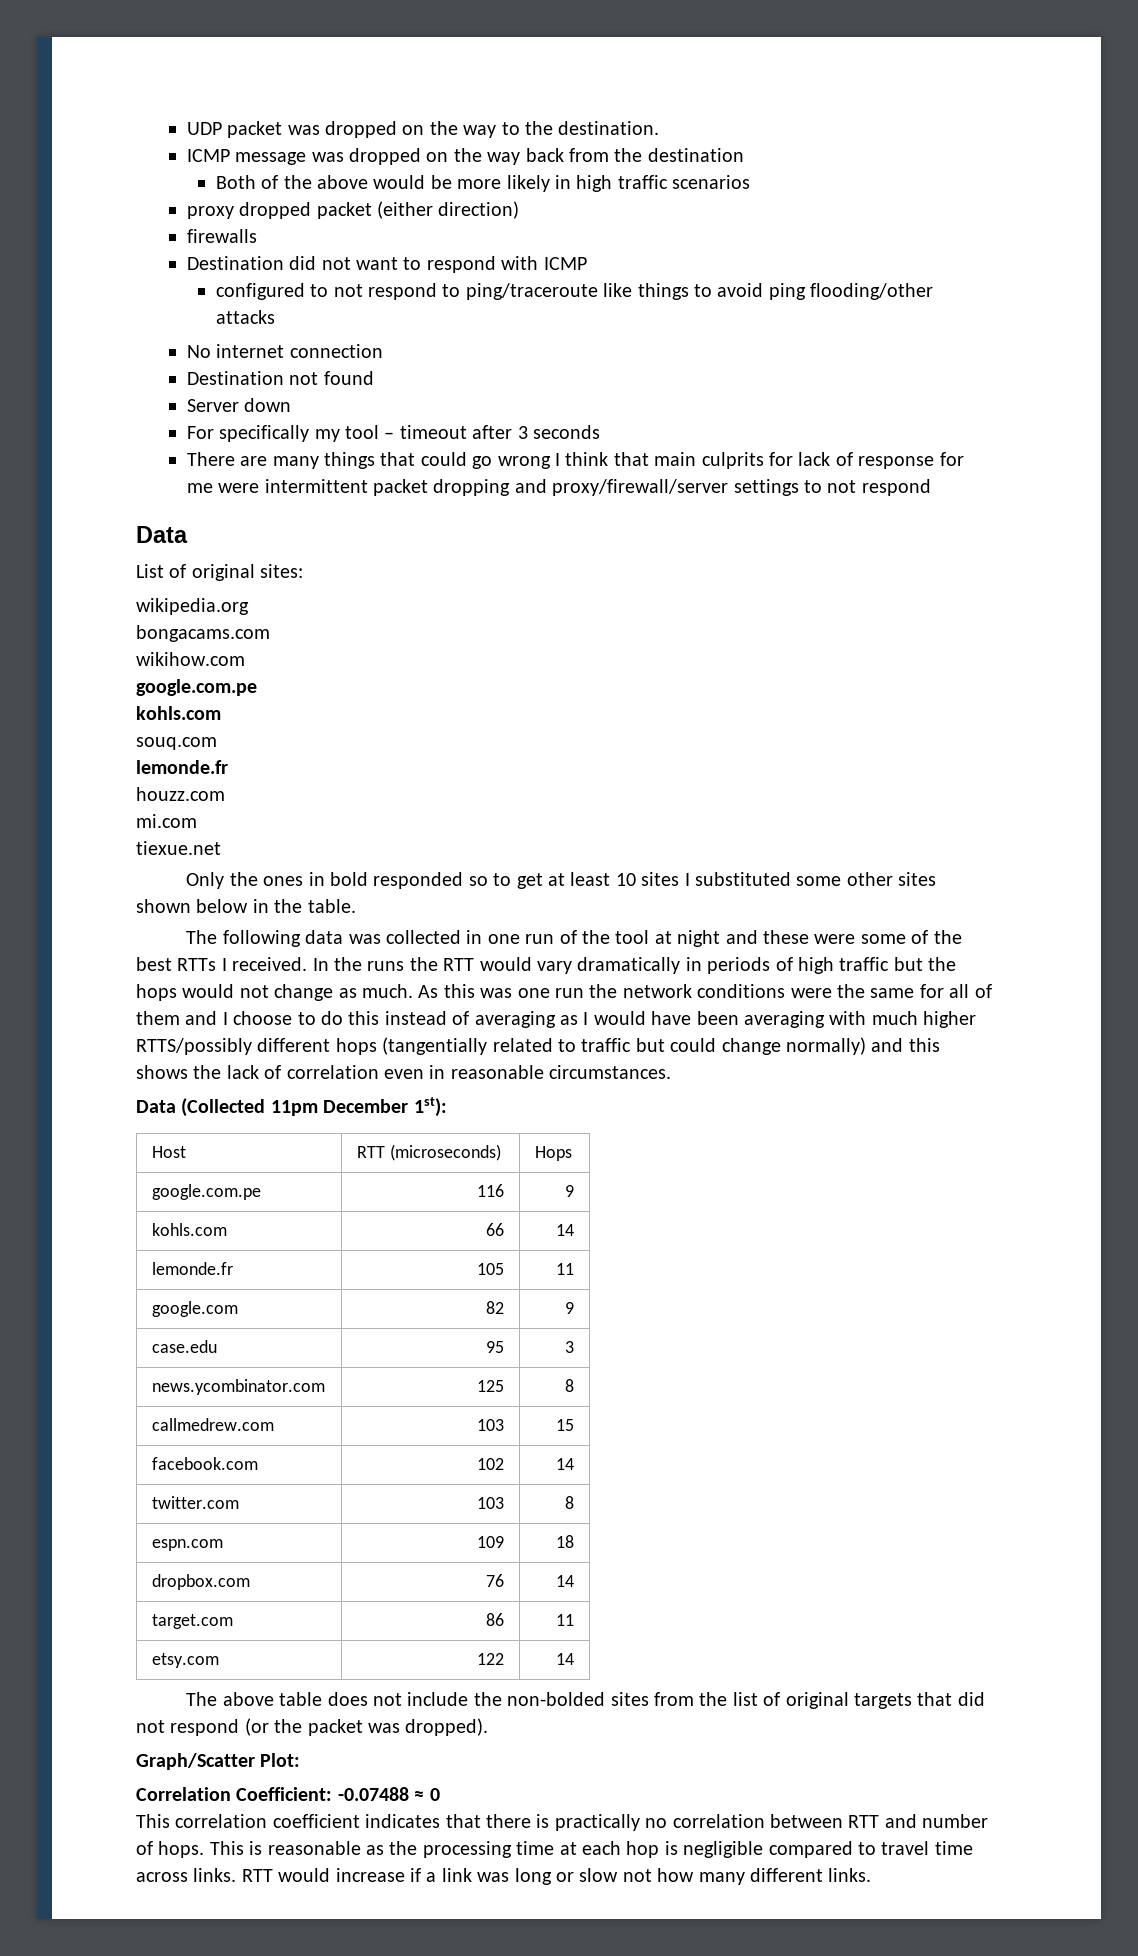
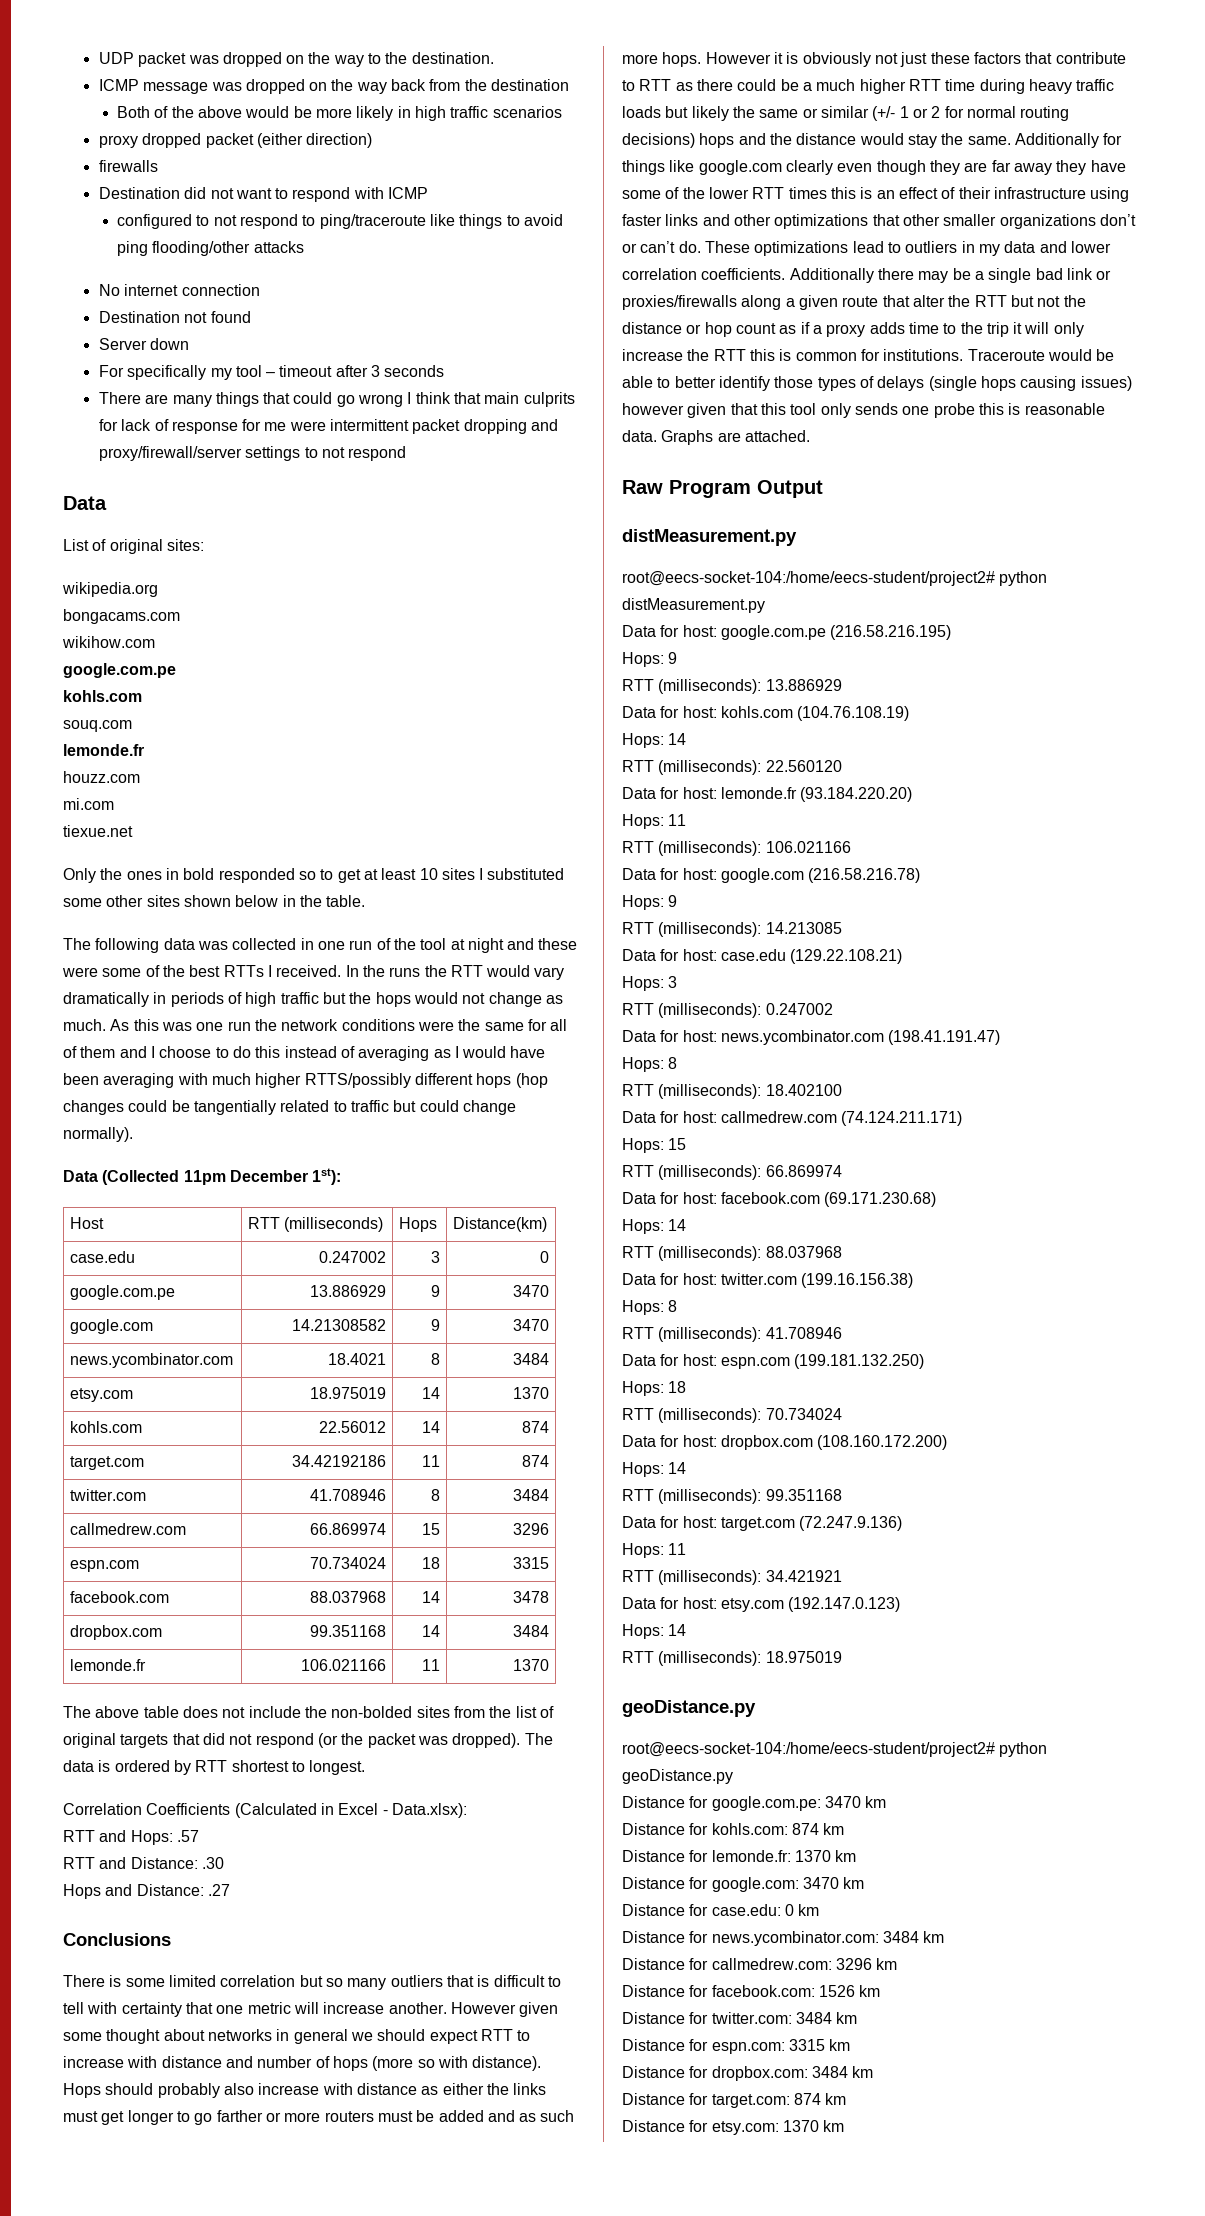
- As this was one run the network conditions were the same for all of them and I choose to do this instead of averaging as I would have been averaging with much higher RTTS/possibly different hops (tangentially related to traffic but could change normally) and this shows the lack of correlation even in reasonable circumstances.
+ As this was one run the network conditions were the same for all of them and I choose to do this instead of averaging as I would have been averaging with much higher RTTS/possibly different hops (hop changes could be tangentially related to traffic but could change normally).
- Host | RTT (microseconds) | Hops
+ Host | RTT (milliseconds) | Hops | Distance(km)
+ case.edu | 0.247002 | 3 | 0
- google.com.pe | 116 | 9
+ google.com.pe | 13.886929 | 9 | 3470
+ google.com | 14.21308582 | 9 | 3470
+ news.ycombinator.com | 18.4021 | 8 | 3484
+ etsy.com | 18.975019 | 14 | 1370
- kohls.com | 66 | 14
+ kohls.com | 22.56012 | 14 | 874
+ target.com | 34.42192186 | 11 | 874
+ twitter.com | 41.708946 | 8 | 3484
+ callmedrew.com | 66.869974 | 15 | 3296
+ espn.com | 70.734024 | 18 | 3315
+ facebook.com | 88.037968 | 14 | 3478
+ dropbox.com | 99.351168 | 14 | 3484
- lemonde.fr | 105 | 11
- google.com | 82 | 9
- case.edu | 95 | 3
- news.ycombinator.com | 125 | 8
- callmedrew.com | 103 | 15
- facebook.com | 102 | 14
- twitter.com | 103 | 8
- espn.com | 109 | 18
- dropbox.com | 76 | 14
- target.com | 86 | 11
- etsy.com | 122 | 14
+ lemonde.fr | 106.021166 | 11 | 1370
- The above table does not include the non-bolded sites from the list of original targets that did not respond (or the packet was dropped).
- Graph/Scatter Plot:
- Correlation Coefficient: -0.07488 ≈ 0
- This correlation coefficient indicates that there is practically no correlation between RTT and number of hops. This is reasonable as the processing time at each hop is negligible compared to travel time across links. RTT would increase if a link was long or slow not how many different links.
+ The above table does not include the non-bolded sites from the list of original targets that did not respond (or the packet was dropped). The data is ordered by RTT shortest to longest.
+ Correlation Coefficients (Calculated in Excel - Data.xlsx):
+ RTT and Hops: .57
+ RTT and Distance: .30
+ Hops and Distance: .27
+ Conclusions
+ There is some limited correlation but so many outliers that is difficult to tell with certainty that one metric will increase another. However given some thought about networks in general we should expect RTT to increase with distance and number of hops (more so with distance). Hops should probably also increase with distance as either the links must get longer to go farther or more routers must be added and as such more hops. However it is obviously not just these factors that contribute to RTT as there could be a much higher RTT time during heavy traffic loads but likely the same or similar (+/- 1 or 2 for normal routing decisions) hops and the distance would stay the same. Additionally for things like google.com clearly even though they are far away they have some of the lower RTT times this is an effect of their infrastructure using faster links and other optimizations that other smaller organizations don’t or can’t do. These optimizations lead to outliers in my data and lower correlation coefficients. Additionally there may be a single bad link or proxies/firewalls along a given route that alter the RTT but not the distance or hop count as if a proxy adds time to the trip it will only increase the RTT this is common for institutions. Traceroute would be able to better identify those types of delays (single hops causing issues) however given that this tool only sends one probe this is reasonable data. Graphs are attached.
+ Raw Program Output
+ distMeasurement.py
+ root@eecs-socket-104:/home/eecs-student/project2# python distMeasurement.py
+ Data for host: google.com.pe (216.58.216.195)
+ Hops: 9
+ RTT (milliseconds): 13.886929
+ Data for host: kohls.com (104.76.108.19)
+ Hops: 14
+ RTT (milliseconds): 22.560120
+ Data for host: lemonde.fr (93.184.220.20)
+ Hops: 11
+ RTT (milliseconds): 106.021166
+ Data for host: google.com (216.58.216.78)
+ Hops: 9
+ RTT (milliseconds): 14.213085
+ Data for host: case.edu (129.22.108.21)
+ Hops: 3
+ RTT (milliseconds): 0.247002
+ Data for host: news.ycombinator.com (198.41.191.47)
+ Hops: 8
+ RTT (milliseconds): 18.402100
+ Data for host: callmedrew.com (74.124.211.171)
+ Hops: 15
+ RTT (milliseconds): 66.869974
+ Data for host: facebook.com (69.171.230.68)
+ Hops: 14
+ RTT (milliseconds): 88.037968
+ Data for host: twitter.com (199.16.156.38)
+ Hops: 8
+ RTT (milliseconds): 41.708946
+ Data for host: espn.com (199.181.132.250)
+ Hops: 18
+ RTT (milliseconds): 70.734024
+ Data for host: dropbox.com (108.160.172.200)
+ Hops: 14
+ RTT (milliseconds): 99.351168
+ Data for host: target.com (72.247.9.136)
+ Hops: 11
+ RTT (milliseconds): 34.421921
+ Data for host: etsy.com (192.147.0.123)
+ Hops: 14
+ RTT (milliseconds): 18.975019
+ geoDistance.py
+ root@eecs-socket-104:/home/eecs-student/project2# python geoDistance.py
+ Distance for google.com.pe: 3470 km
+ Distance for kohls.com: 874 km
+ Distance for lemonde.fr: 1370 km
+ Distance for google.com: 3470 km
+ Distance for case.edu: 0 km
+ Distance for news.ycombinator.com: 3484 km
+ Distance for callmedrew.com: 3296 km
+ Distance for facebook.com: 1526 km
+ Distance for twitter.com: 3484 km
+ Distance for espn.com: 3315 km
+ Distance for dropbox.com: 3484 km
+ Distance for target.com: 874 km
+ Distance for etsy.com: 1370 km

